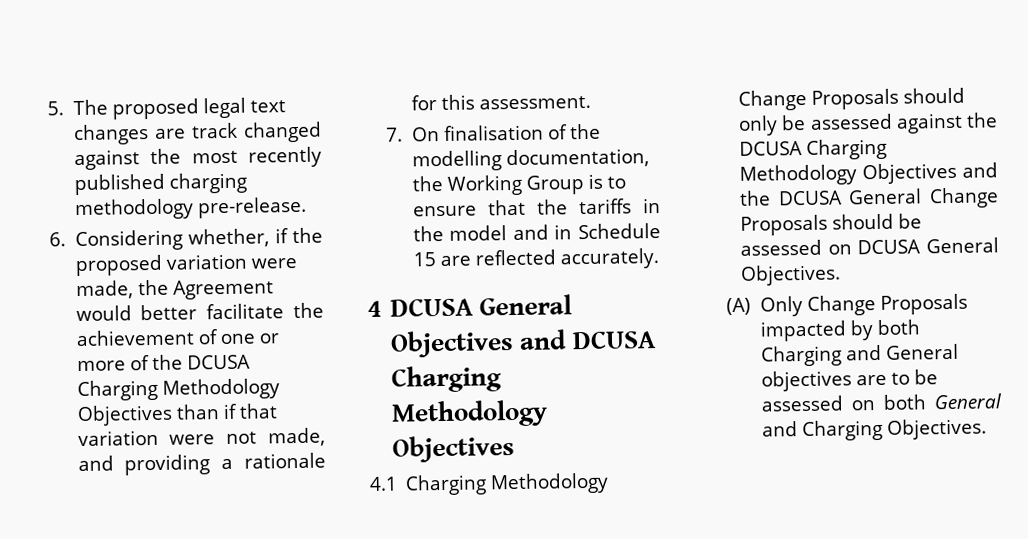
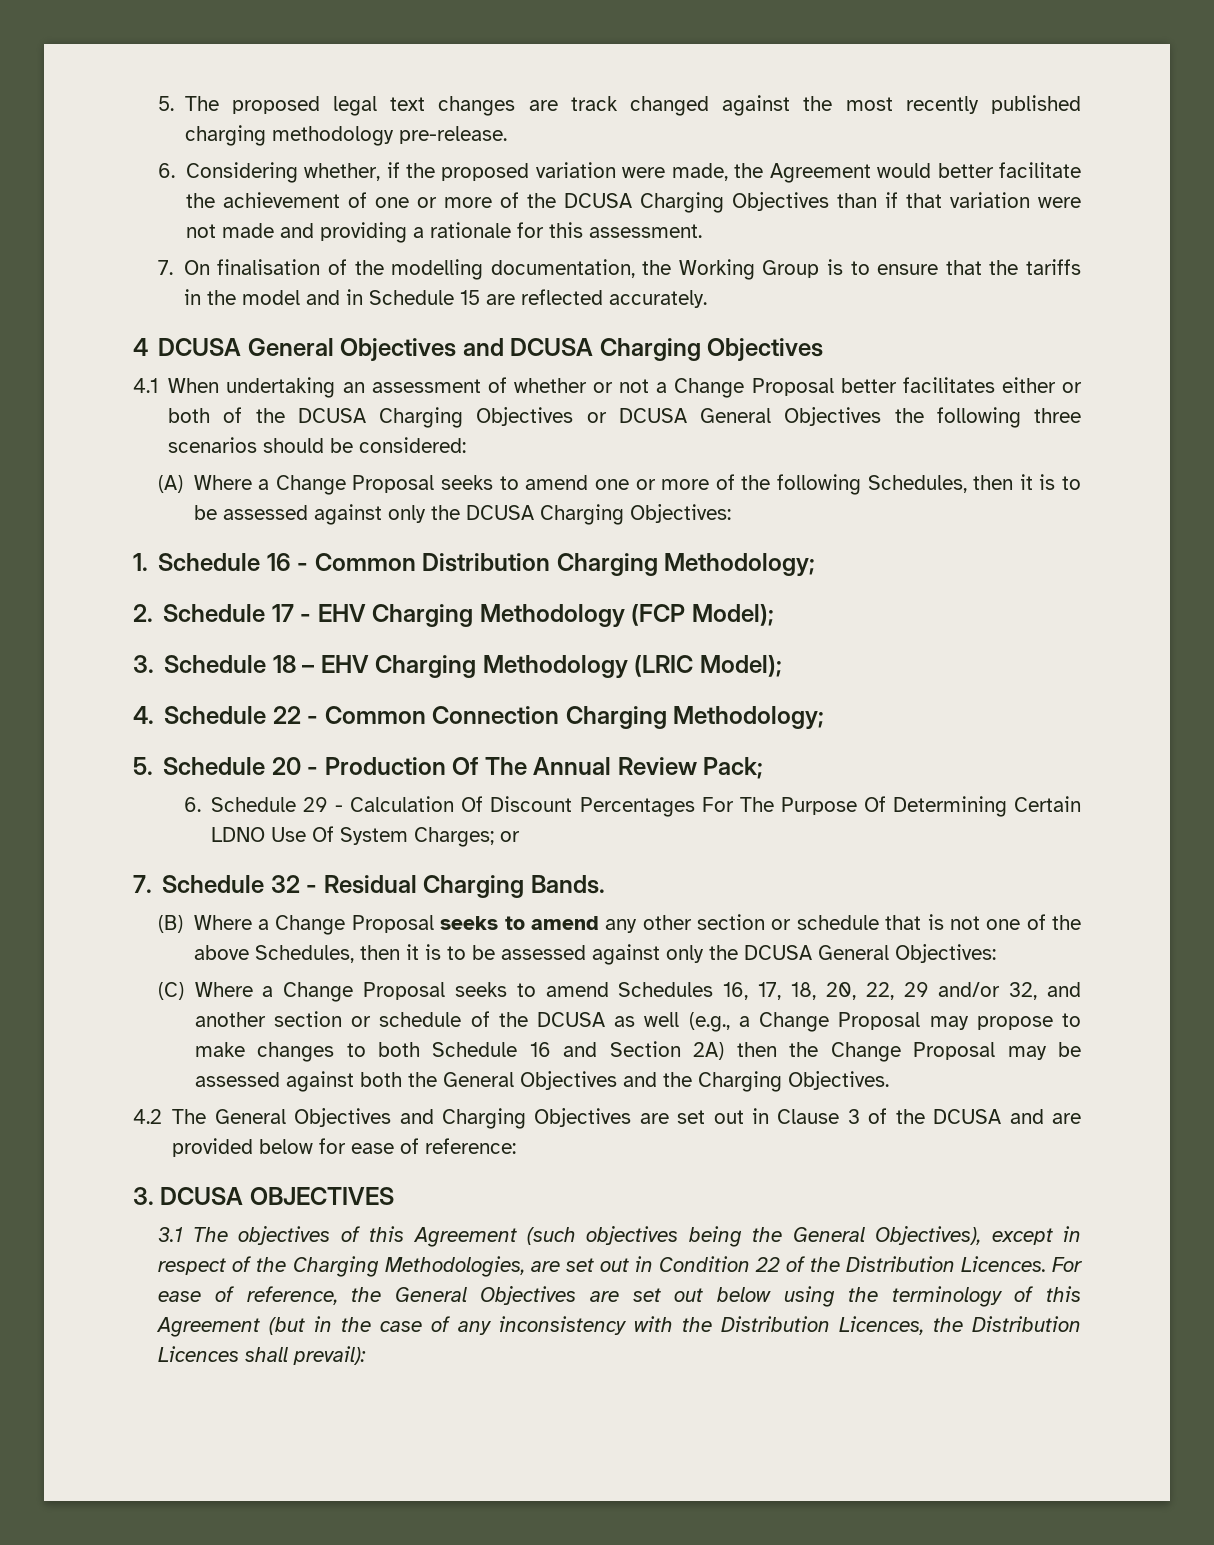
- 6. Considering whether, if the proposed variation were made, the Agreement would better facilitate the achievement of one or more of the DCUSA Charging Methodology Objectives than if that variation were not made, and providing a rationale for this assessment.
+ 6. Considering whether, if the proposed variation were made, the Agreement would better facilitate the achievement of one or more of the DCUSA Charging Objectives than if that variation were not made and providing a rationale for this assessment.
- 4 DCUSA General Objectives and DCUSA Charging Methodology Objectives
+ 4 DCUSA General Objectives and DCUSA Charging Objectives
- 4.1 Charging Methodology Change Proposals should only be assessed against the DCUSA Charging Methodology Objectives and the DCUSA General Change Proposals should be assessed on DCUSA General Objectives.
- (A) Only Change Proposals impacted by both Charging and General objectives are to be assessed on both General and Charging Objectives.
+ 4.1 When undertaking an assessment of whether or not a Change Proposal better facilitates either or both of the DCUSA Charging Objectives or DCUSA General Objectives the following three scenarios should be considered:
+ (A) Where a Change Proposal seeks to amend one or more of the following Schedules, then it is to be assessed against only the DCUSA Charging Objectives:
+ 1. Schedule 16 - Common Distribution Charging Methodology;
+ 2. Schedule 17 - EHV Charging Methodology (FCP Model);
+ 3. Schedule 18 – EHV Charging Methodology (LRIC Model);
+ 4. Schedule 22 - Common Connection Charging Methodology;
+ 5. Schedule 20 - Production Of The Annual Review Pack;
+ 6. Schedule 29 - Calculation Of Discount Percentages For The Purpose Of Determining Certain LDNO Use Of System Charges; or
+ 7. Schedule 32 - Residual Charging Bands.
+ (B) Where a Change Proposal seeks to amend any other section or schedule that is not one of the above Schedules, then it is to be assessed against only the DCUSA General Objectives:
+ (C) Where a Change Proposal seeks to amend Schedules 16, 17, 18, 20, 22, 29 and/or 32, and another section or schedule of the DCUSA as well (e.g., a Change Proposal may propose to make changes to both Schedule 16 and Section 2A) then the Change Proposal may be assessed against both the General Objectives and the Charging Objectives.
+ 4.2 The General Objectives and Charging Objectives are set out in Clause 3 of the DCUSA and are provided below for ease of reference:
+ 3. DCUSA OBJECTIVES
+ 3.1 The objectives of this Agreement (such objectives being the General Objectives), except in respect of the Charging Methodologies, are set out in Condition 22 of the Distribution Licences. For ease of reference, the General Objectives are set out below using the terminology of this Agreement (but in the case of any inconsistency with the Distribution Licences, the Distribution Licences shall prevail):

